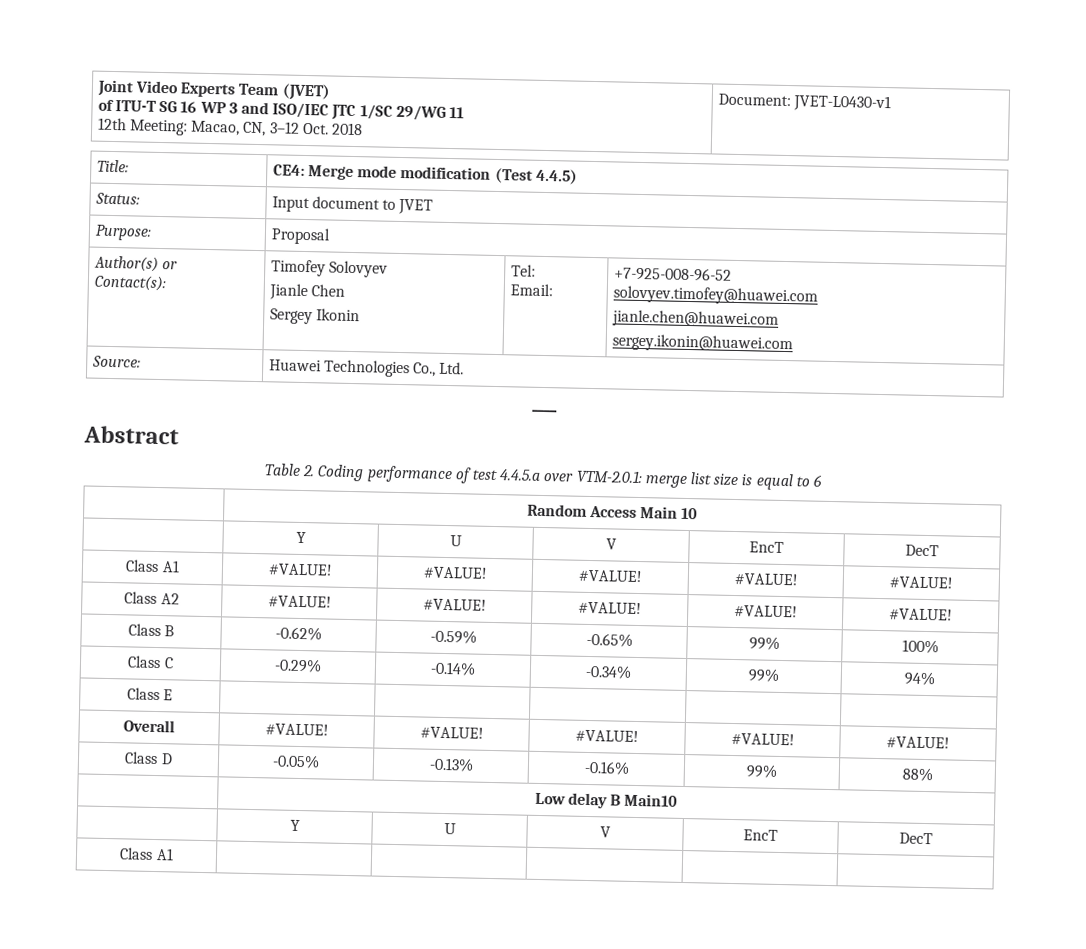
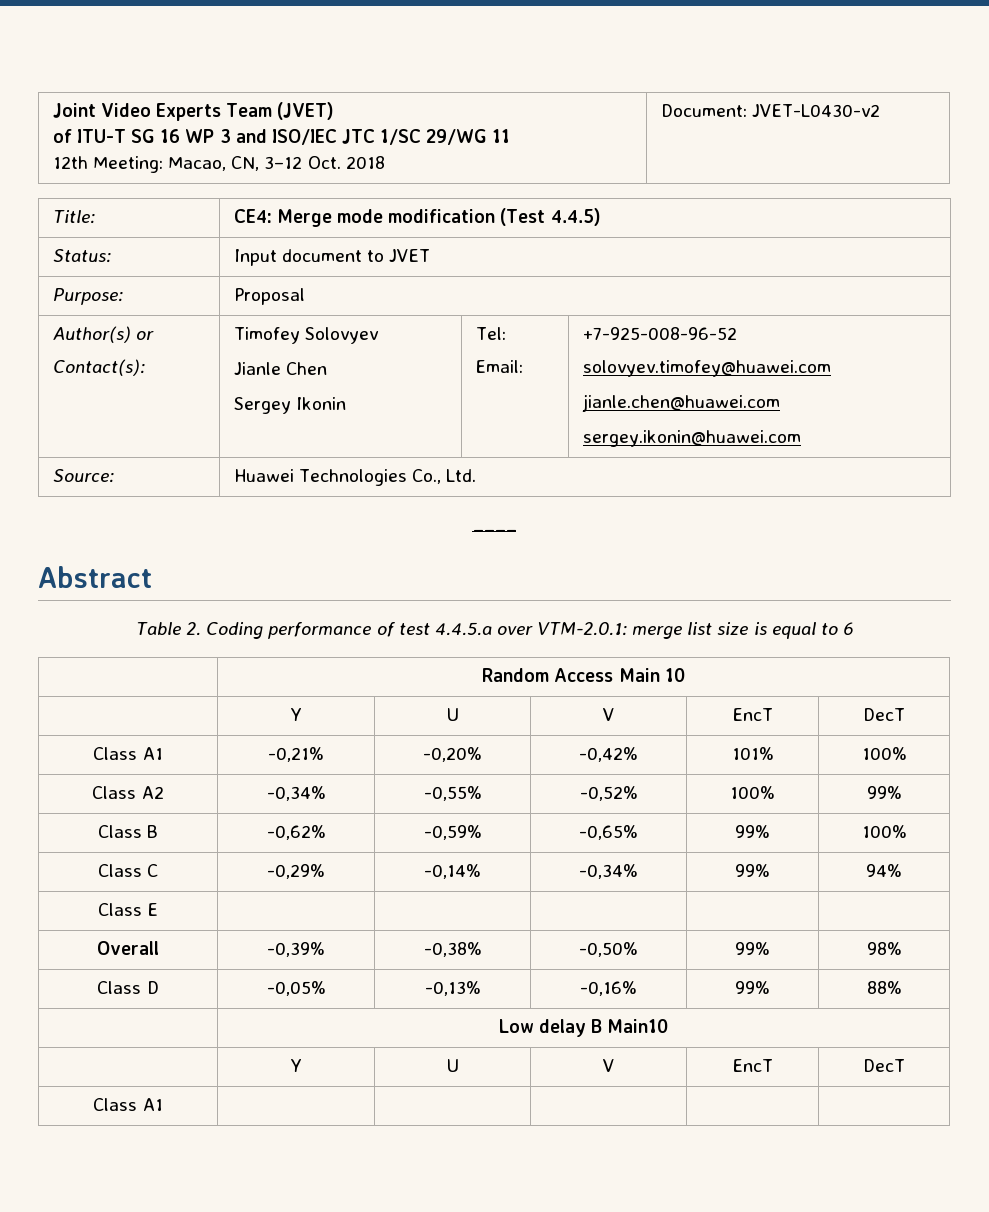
  Joint Video Experts Team (JVET)
  of ITU-T SG 16 WP 3 and ISO/IEC JTC 1/SC 29/WG 11
- 12th Meeting: Macao, CN, 3–12 Oct. 2018 | Document: JVET-L0430-v1
+ 12th Meeting: Macao, CN, 3–12 Oct. 2018 | Document: JVET-L0430-v2
- Class A1 | #VALUE! | #VALUE! | #VALUE! | #VALUE! | #VALUE!
- Class A2 | #VALUE! | #VALUE! | #VALUE! | #VALUE! | #VALUE!
+ Class A1 | -0,21% | -0,20% | -0,42% | 101% | 100%
+ Class A2 | -0,34% | -0,55% | -0,52% | 100% | 99%
- Class B | -0.62% | -0.59% | -0.65% | 99% | 100%
+ Class B | -0,62% | -0,59% | -0,65% | 99% | 100%
- Class C | -0.29% | -0.14% | -0.34% | 99% | 94%
+ Class C | -0,29% | -0,14% | -0,34% | 99% | 94%
- Overall | #VALUE! | #VALUE! | #VALUE! | #VALUE! | #VALUE!
+ Overall | -0,39% | -0,38% | -0,50% | 99% | 98%
- Class D | -0.05% | -0.13% | -0.16% | 99% | 88%
+ Class D | -0,05% | -0,13% | -0,16% | 99% | 88%

